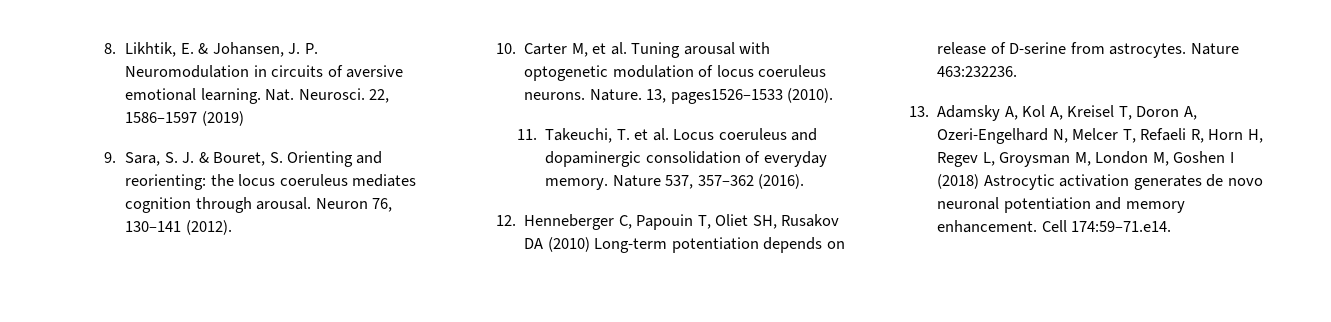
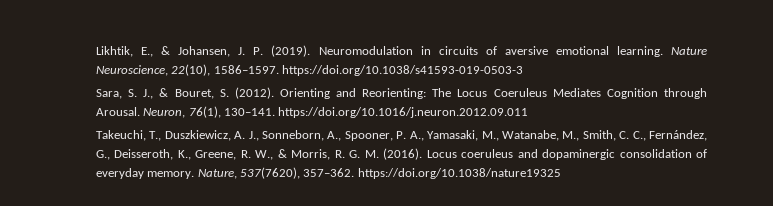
- 8. Likhtik, E. & Johansen, J. P. Neuromodulation in circuits of aversive emotional learning.
+ Likhtik, E., & Johansen, J. P. (2019). Neuromodulation in circuits of aversive emotional learning.
- Nat. Neurosci. 22, 1586–1597 (2019)
- 9. Sara, S. J. & Bouret, S. Orienting and reorienting: the locus coeruleus mediates cognition through arousal. Neuron 76, 130–141 (2012).
- 10. Carter M, et al. Tuning arousal with optogenetic modulation of locus coeruleus neurons. Nature. 13, pages1526–1533 (2010).
- 11. Takeuchi, T. et al. Locus coeruleus and dopaminergic consolidation of everyday memory.
+ Nature Neuroscience, 22(10), 1586–1597. https://doi.org/10.1038/s41593-019-0503-3
+ Sara, S. J., & Bouret, S. (2012). Orienting and Reorienting: The Locus Coeruleus Mediates Cognition through Arousal. Neuron, 76(1), 130–141. https://doi.org/10.1016/j.neuron.2012.09.011
+ Takeuchi, T., Duszkiewicz, A. J., Sonneborn, A., Spooner, P. A., Yamasaki, M., Watanabe, M., Smith, C. C., Fernández, G., Deisseroth, K., Greene, R. W., & Morris, R. G. M. (2016). Locus coeruleus and dopaminergic consolidation of everyday memory.
- Nature 537, 357–362 (2016).
- 12. Henneberger C, Papouin T, Oliet SH, Rusakov DA (2010) Long-term potentiation depends on release of D-serine from astrocytes. Nature 463:232236.
- 13. Adamsky A, Kol A, Kreisel T, Doron A, Ozeri-Engelhard N, Melcer T, Refaeli R, Horn H, Regev L, Groysman M, London M, Goshen I (2018) Astrocytic activation generates de novo neuronal potentiation and memory enhancement. Cell 174:59–71.e14.
+ Nature, 537(7620), 357–362. https://doi.org/10.1038/nature19325

